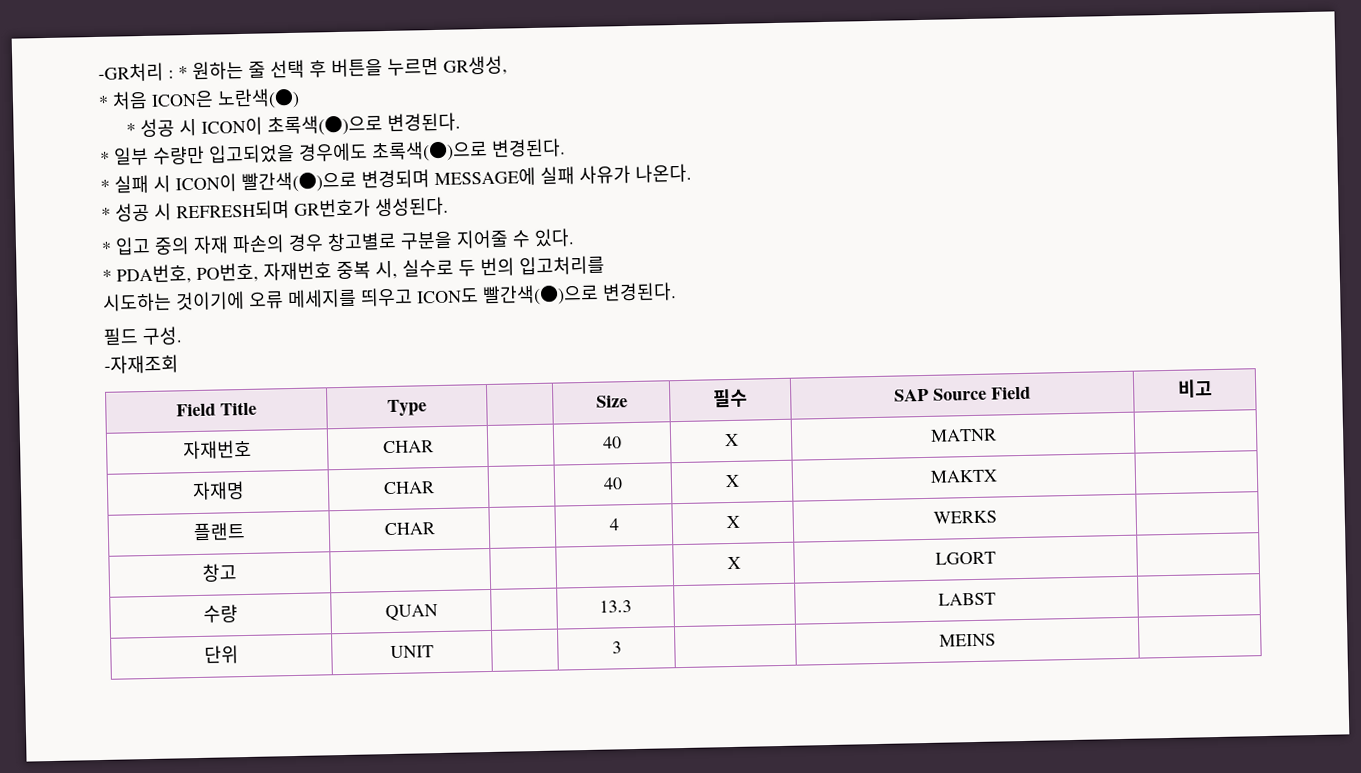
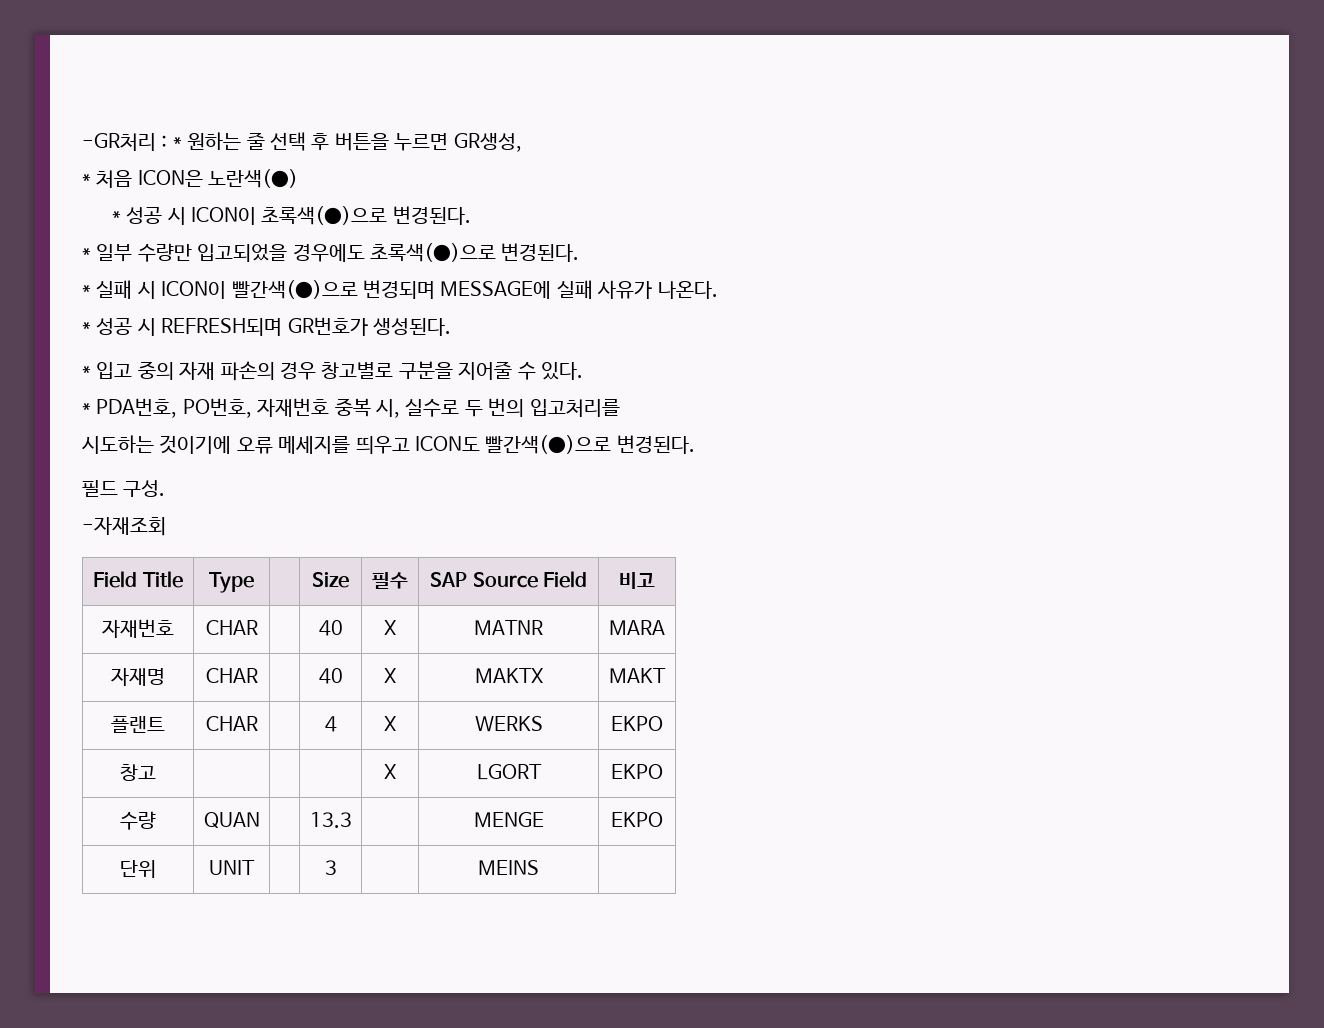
- 자재번호 | CHAR | | 40 | X | MATNR |
+ 자재번호 | CHAR | | 40 | X | MATNR | MARA
- 자재명 | CHAR | | 40 | X | MAKTX |
+ 자재명 | CHAR | | 40 | X | MAKTX | MAKT
- 플랜트 | CHAR | | 4 | X | WERKS |
+ 플랜트 | CHAR | | 4 | X | WERKS | EKPO
- 창고 | | | | X | LGORT |
+ 창고 | | | | X | LGORT | EKPO
- 수량 | QUAN | | 13.3 | | LABST |
+ 수량 | QUAN | | 13.3 | | MENGE | EKPO

